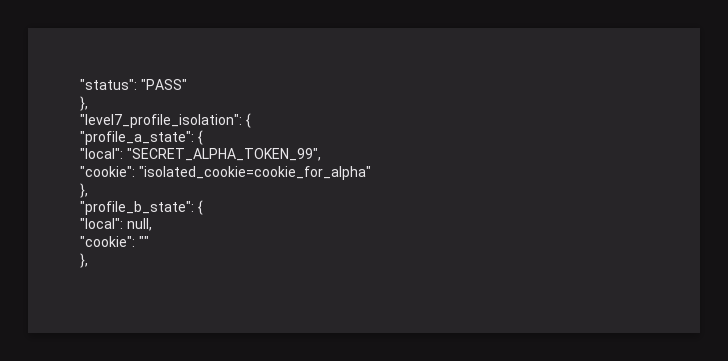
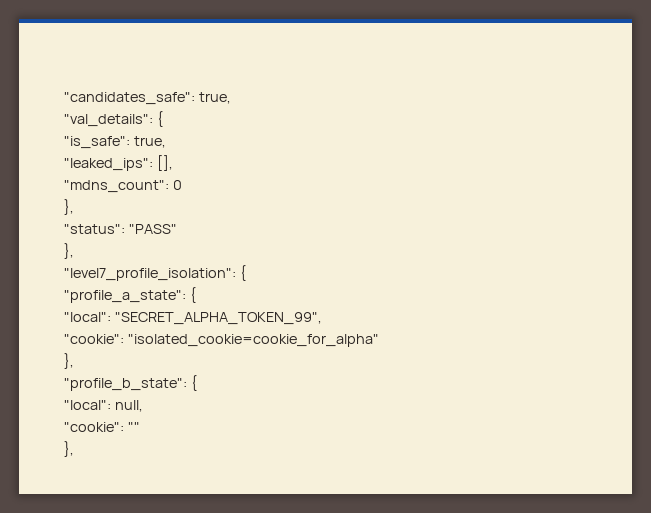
+ "candidates_safe": true,
+ "val_details": {
+ "is_safe": true,
+ "leaked_ips": [],
+ "mdns_count": 0
+ },

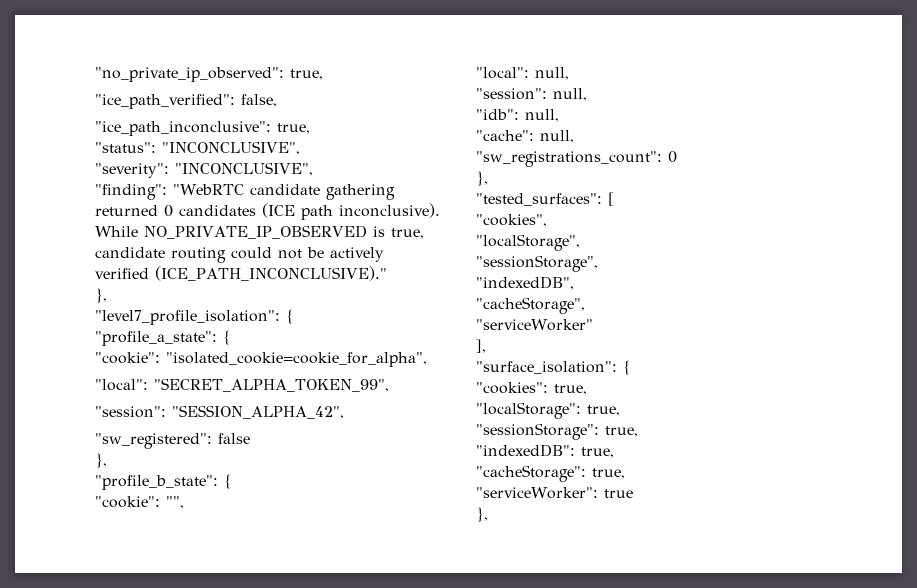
- "candidates_safe": true,
- "val_details": {
- "is_safe": true,
- "leaked_ips": [],
- "mdns_count": 0
- },
- "status": "PASS"
+ "no_private_ip_observed": true,
+ "ice_path_verified": false,
+ "ice_path_inconclusive": true,
+ "status": "INCONCLUSIVE",
+ "severity": "INCONCLUSIVE",
+ "finding": "WebRTC candidate gathering returned 0 candidates (ICE path inconclusive). While NO_PRIVATE_IP_OBSERVED is true, candidate routing could not be actively verified (ICE_PATH_INCONCLUSIVE)."
+ "cookie": "isolated_cookie=cookie_for_alpha",
- "cookie": "isolated_cookie=cookie_for_alpha"
+ "session": "SESSION_ALPHA_42",
+ "sw_registered": false
+ "cookie": "",
- "cookie": ""
+ "session": null,
+ "idb": null,
+ "cache": null,
+ "sw_registrations_count": 0
+ },
+ "tested_surfaces": [
+ "cookies",
+ "localStorage",
+ "sessionStorage",
+ "indexedDB",
+ "cacheStorage",
+ "serviceWorker"
+ ],
+ "surface_isolation": {
+ "cookies": true,
+ "localStorage": true,
+ "sessionStorage": true,
+ "indexedDB": true,
+ "cacheStorage": true,
+ "serviceWorker": true

